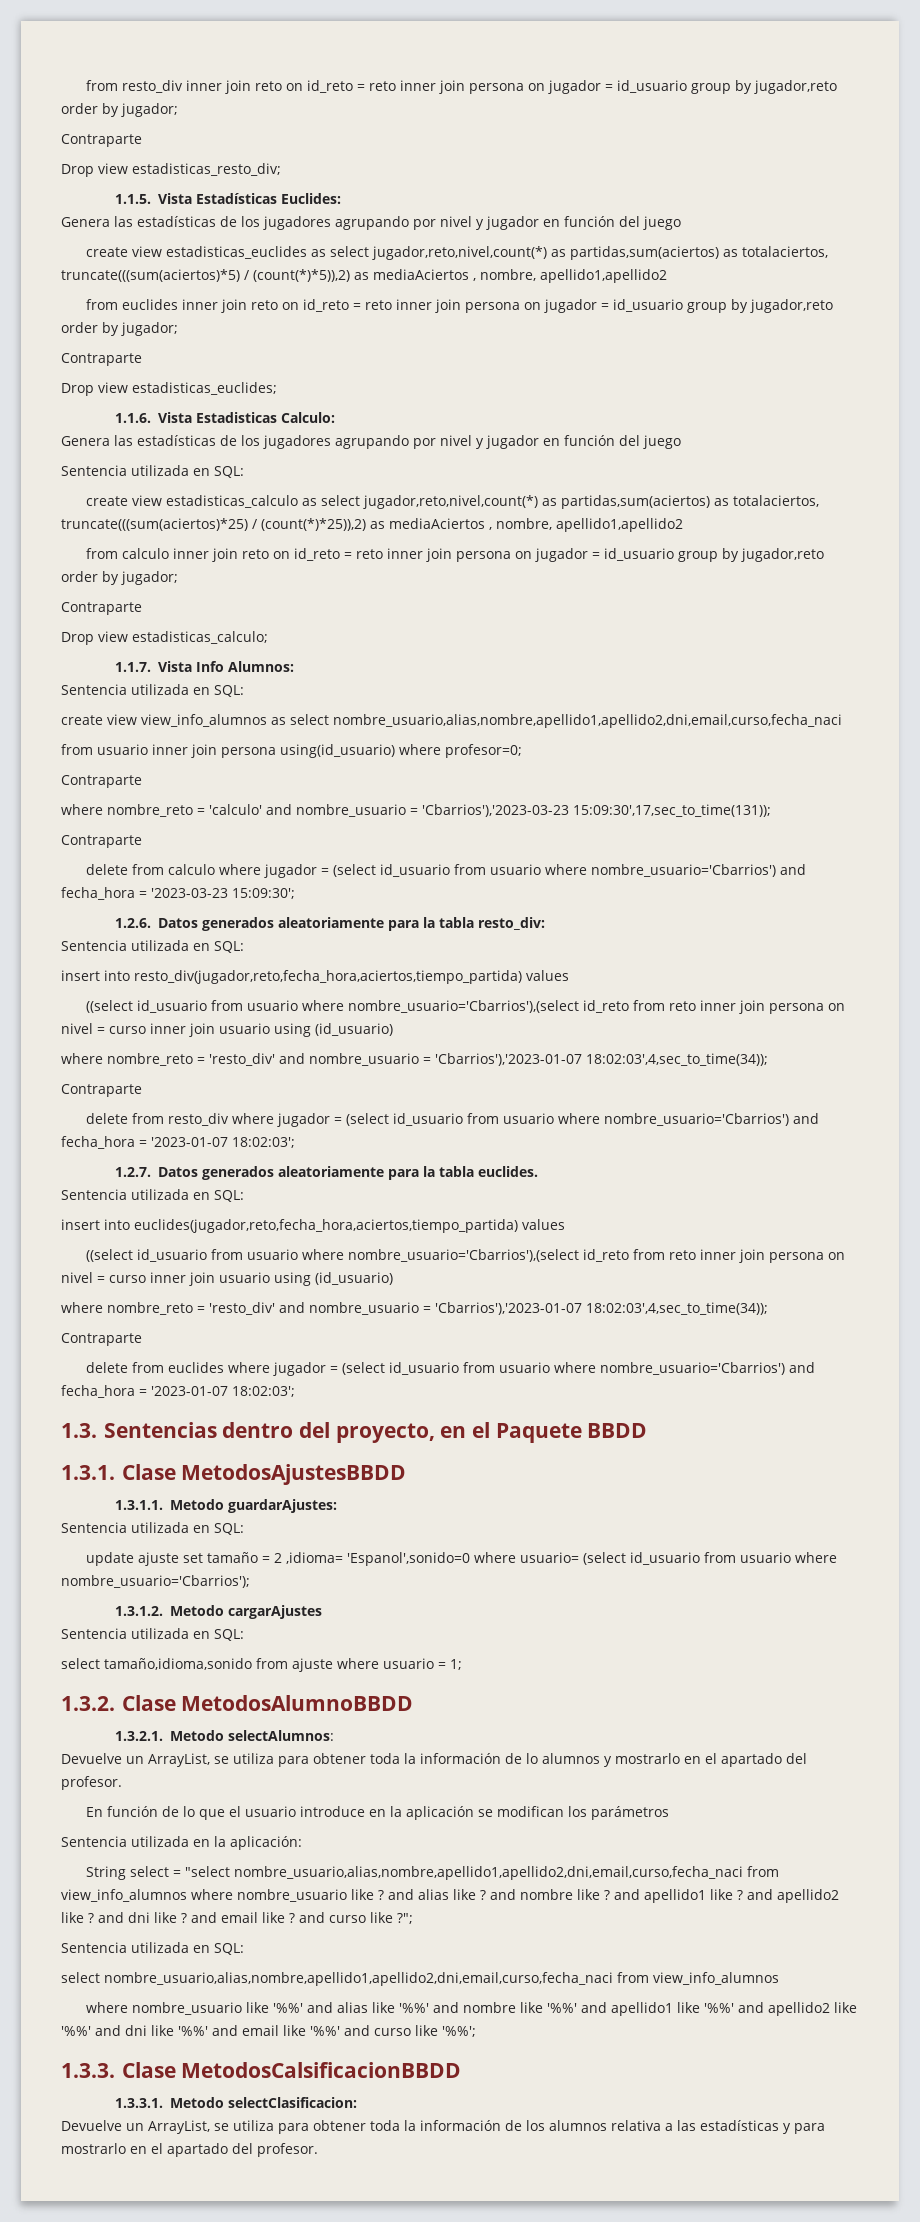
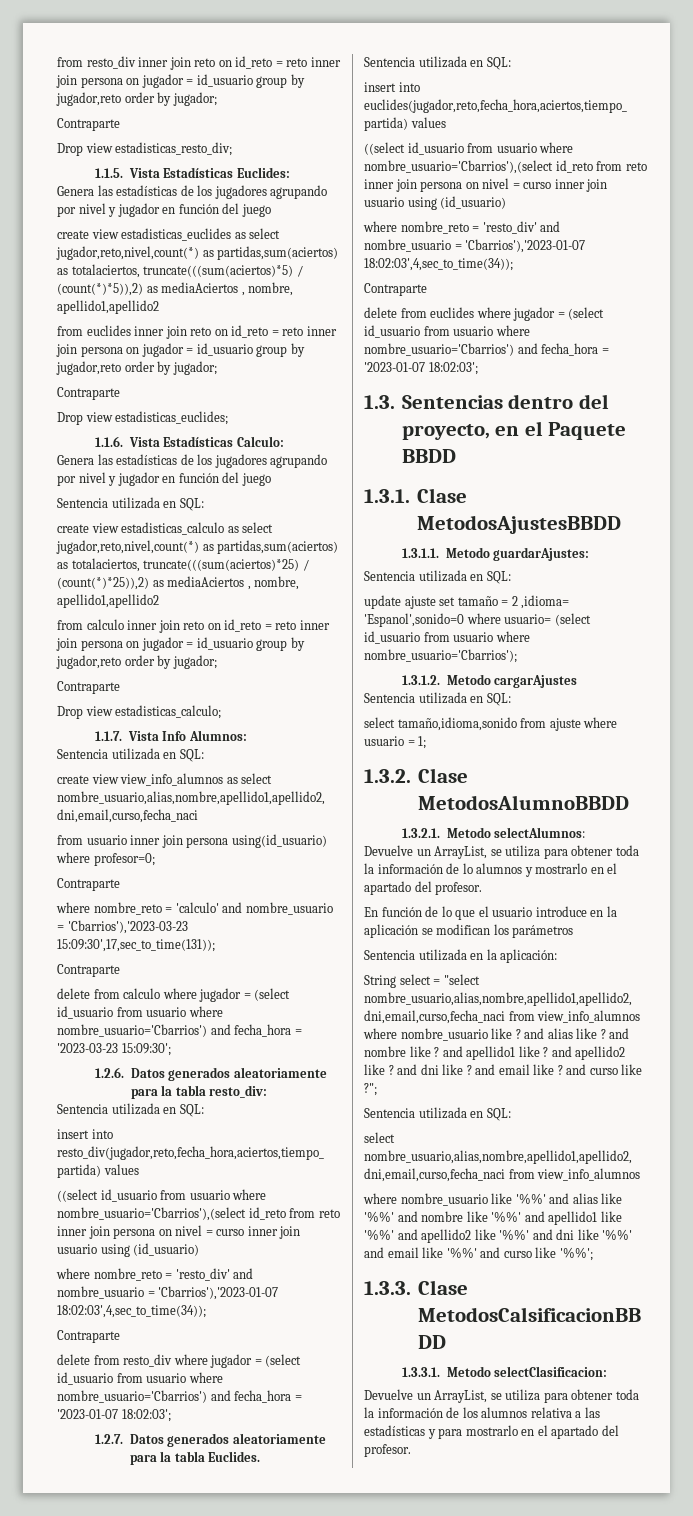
- 1.1.6. Vista Estadisticas Calculo:
+ 1.1.6. Vista Estadísticas Calculo:
- 1.2.7. Datos generados aleatoriamente para la tabla euclides.
+ 1.2.7. Datos generados aleatoriamente para la tabla Euclides.

